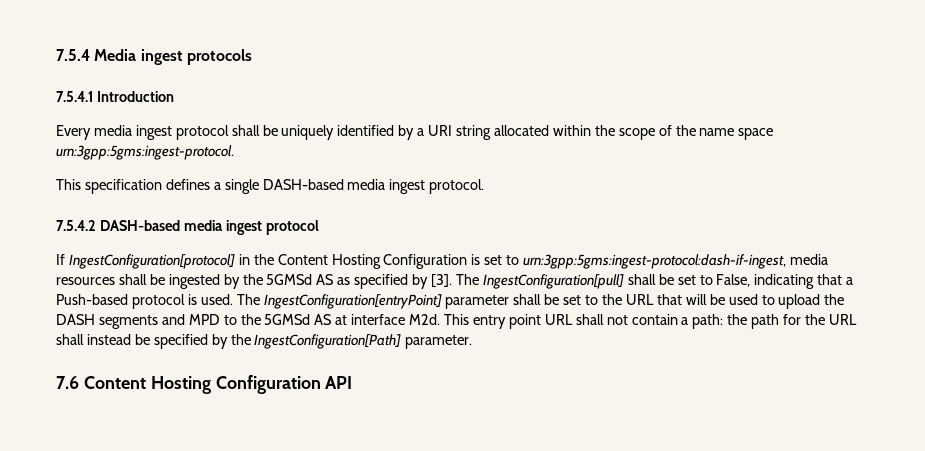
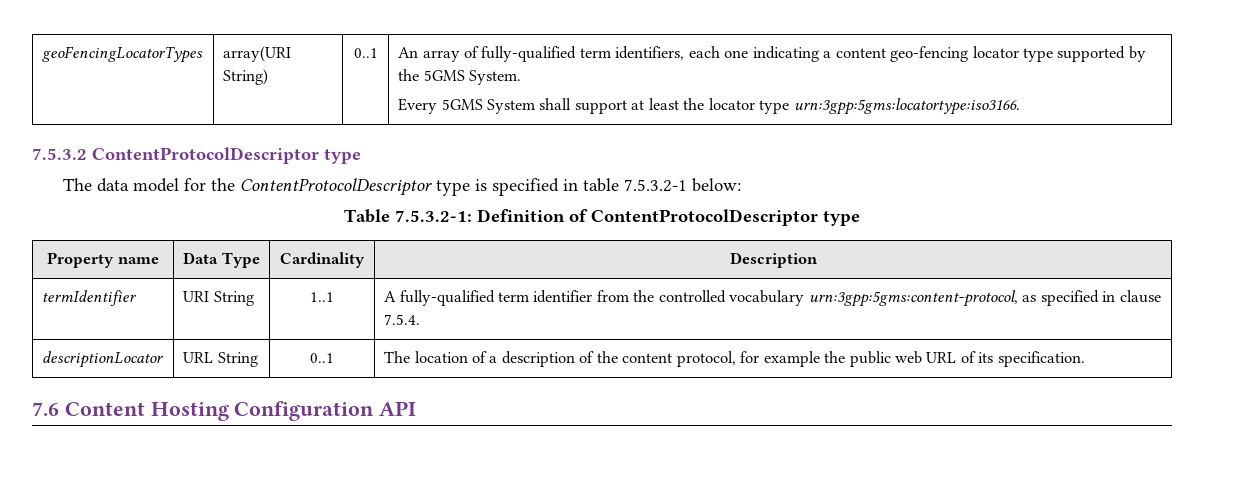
- 7.5.4 Media ingest protocols
- 7.5.4.1 Introduction
- Every media ingest protocol shall be uniquely identified by a URI string allocated within the scope of the name space urn:3gpp:5gms:ingest-protocol.
- This specification defines a single DASH-based media ingest protocol.
- 7.5.4.2 DASH-based media ingest protocol
- If IngestConfiguration[protocol] in the Content Hosting Configuration is set to urn:3gpp:5gms:ingest-protocol:dash-if-ingest, media resources shall be ingested by the 5GMSd AS as specified by [3]. The IngestConfiguration[pull] shall be set to False, indicating that a Push-based protocol is used. The IngestConfiguration[entryPoint] parameter shall be set to the URL that will be used to upload the DASH segments and MPD to the 5GMSd AS at interface M2d. This entry point URL shall not contain a path: the path for the URL shall instead be specified by the IngestConfiguration[Path] parameter.
+ geoFencingLocatorTypes | array(URI String) | 0..1 | An array of fully-qualified term identifiers, each one indicating a content geo-fencing locator type supported by the 5GMS System.
+ Every 5GMS System shall support at least the locator type urn:3gpp:5gms:locatortype:iso3166.
+ 7.5.3.2 ContentProtocolDescriptor type
+ The data model for the ContentProtocolDescriptor type is specified in table 7.5.3.2-1 below:
+ Table 7.5.3.2-1: Definition of ContentProtocolDescriptor type
+ Property name | Data Type | Cardinality | Description
+ termIdentifier | URI String | 1..1 | A fully-qualified term identifier from the controlled vocabulary urn:3gpp:5gms:content-protocol, as specified in clause 7.5.4.
+ descriptionLocator | URL String | 0..1 | The location of a description of the content protocol, for example the public web URL of its specification.

